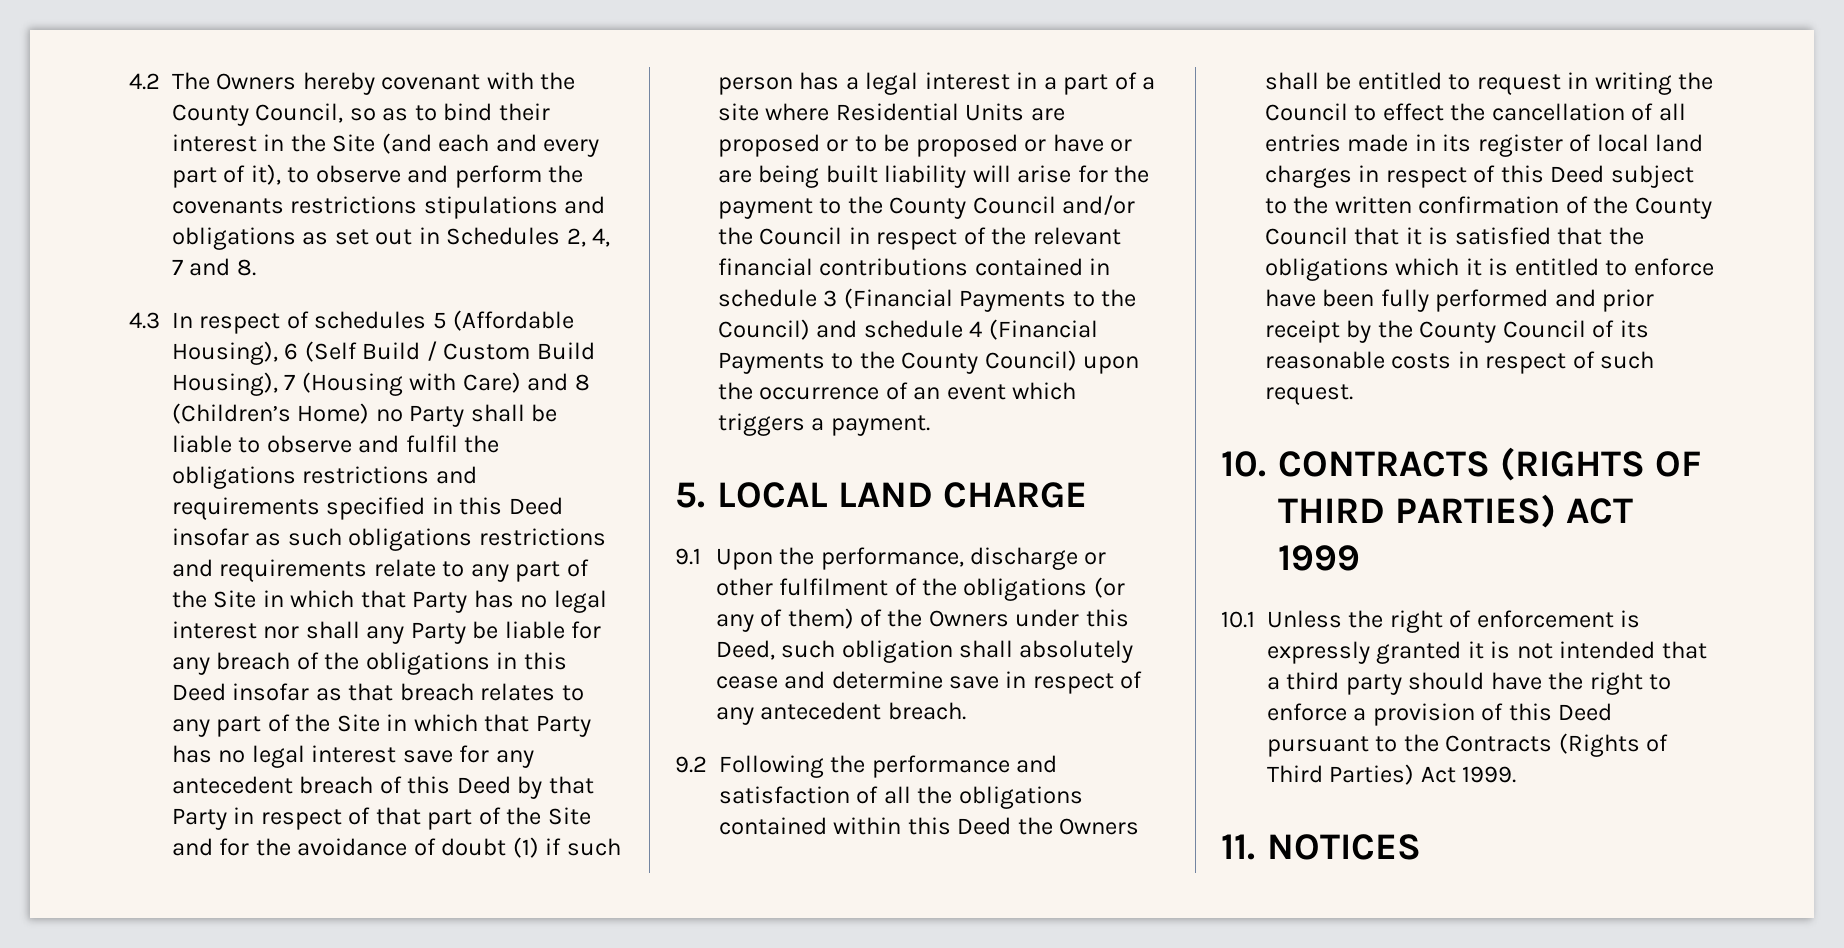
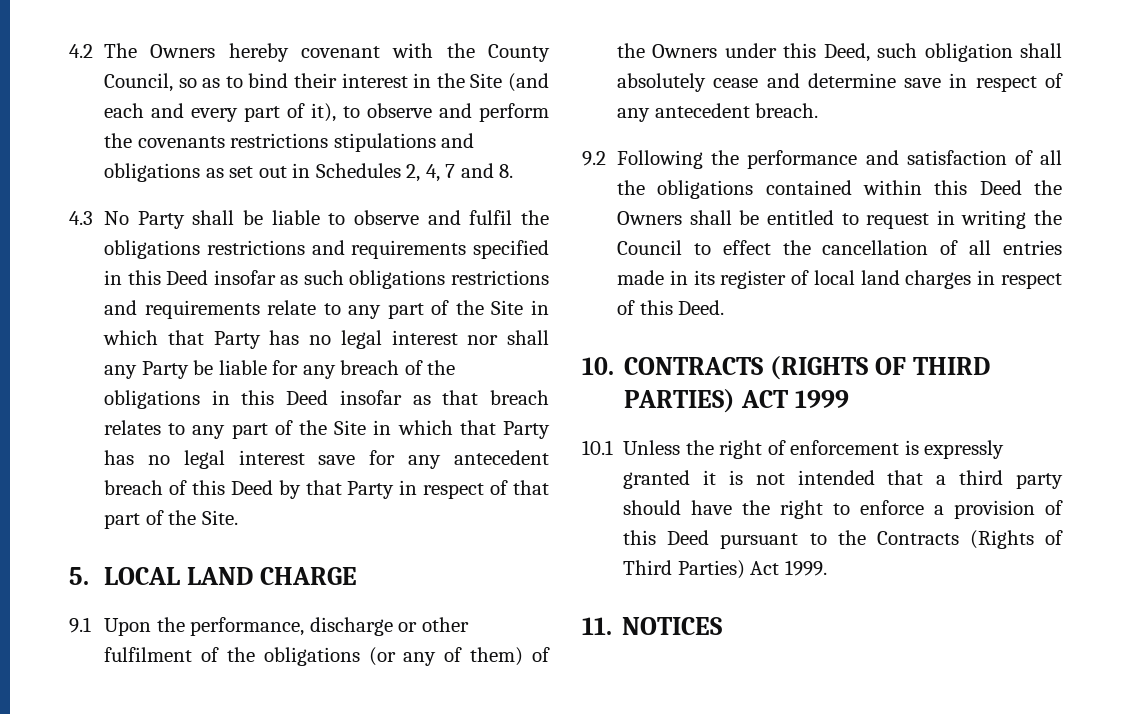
- 4.3 In respect of schedules 5 (Affordable Housing), 6 (Self Build / Custom Build Housing), 7 (Housing with Care) and 8 (Children’s Home) no Party shall be liable to observe and fulfil the obligations restrictions and requirements specified in this Deed insofar as such obligations restrictions and requirements relate to any part of the Site in which that Party has no legal interest nor shall any Party be liable for any breach of the obligations in this Deed insofar as that breach relates to any part of the Site in which that Party has no legal interest save for any antecedent breach of this Deed by that Party in respect of that part of the Site and for the avoidance of doubt (1) if such person has a legal interest in a part of a site where Residential Units are proposed or to be proposed or have or are being built liability will arise for the payment to the County Council and/or the Council in respect of the relevant financial contributions contained in schedule 3 (Financial Payments to the Council) and schedule 4 (Financial Payments to the County Council) upon the occurrence of an event which triggers a payment.
+ 4.3 No Party shall be liable to observe and fulfil the obligations restrictions and requirements specified in this Deed insofar as such obligations restrictions and requirements relate to any part of the Site in which that Party has no legal interest nor shall any Party be liable for any breach of the obligations in this Deed insofar as that breach relates to any part of the Site in which that Party has no legal interest save for any antecedent breach of this Deed by that Party in respect of that part of the Site.
- 9.2 Following the performance and satisfaction of all the obligations contained within this Deed the Owners shall be entitled to request in writing the Council to effect the cancellation of all entries made in its register of local land charges in respect of this Deed subject to the written confirmation of the County Council that it is satisfied that the obligations which it is entitled to enforce have been fully performed and prior receipt by the County Council of its reasonable costs in respect of such request.
+ 9.2 Following the performance and satisfaction of all the obligations contained within this Deed the Owners shall be entitled to request in writing the Council to effect the cancellation of all entries made in its register of local land charges in respect of this Deed.

